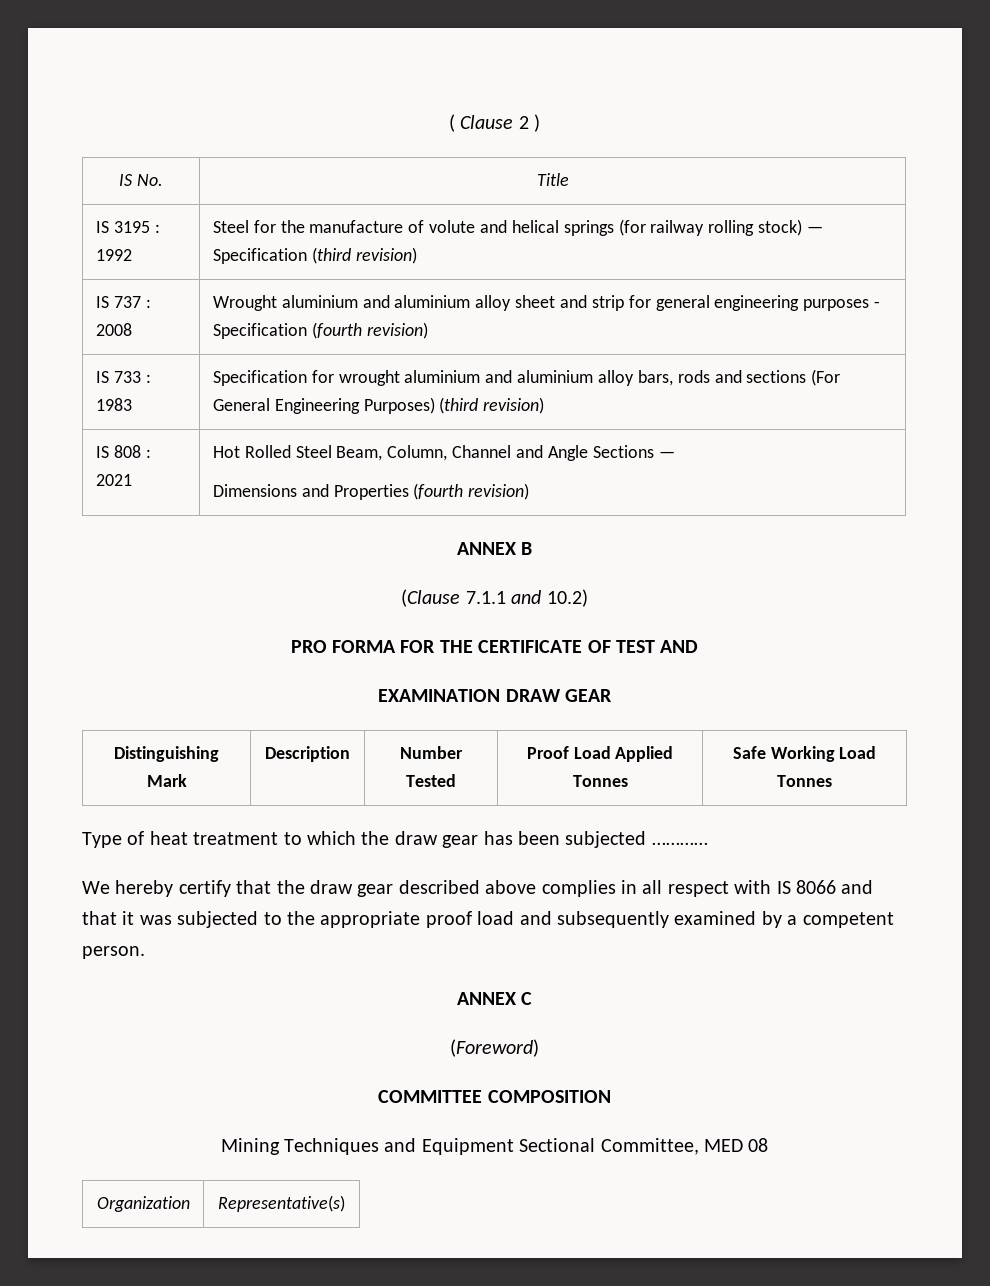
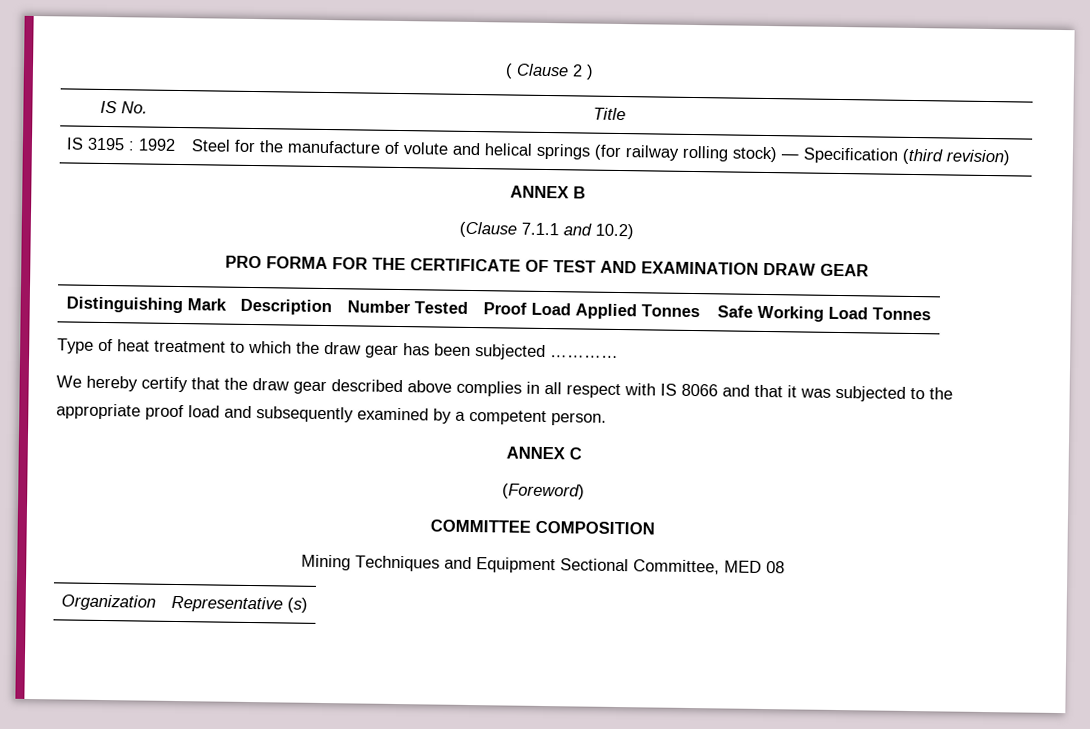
- IS 737 : 2008 | Wrought aluminium and aluminium alloy sheet and strip for general engineering purposes - Specification (fourth revision)
- IS 733 : 1983 | Specification for wrought aluminium and aluminium alloy bars, rods and sections (For General Engineering Purposes) (third revision)
- IS 808 : 2021 | Hot Rolled Steel Beam, Column, Channel and Angle Sections —
- Dimensions and Properties (fourth revision)
- PRO FORMA FOR THE CERTIFICATE OF TEST AND
- EXAMINATION DRAW GEAR
+ PRO FORMA FOR THE CERTIFICATE OF TEST AND EXAMINATION DRAW GEAR
- Organization | Representative(s)
+ Organization | Representative (s)

